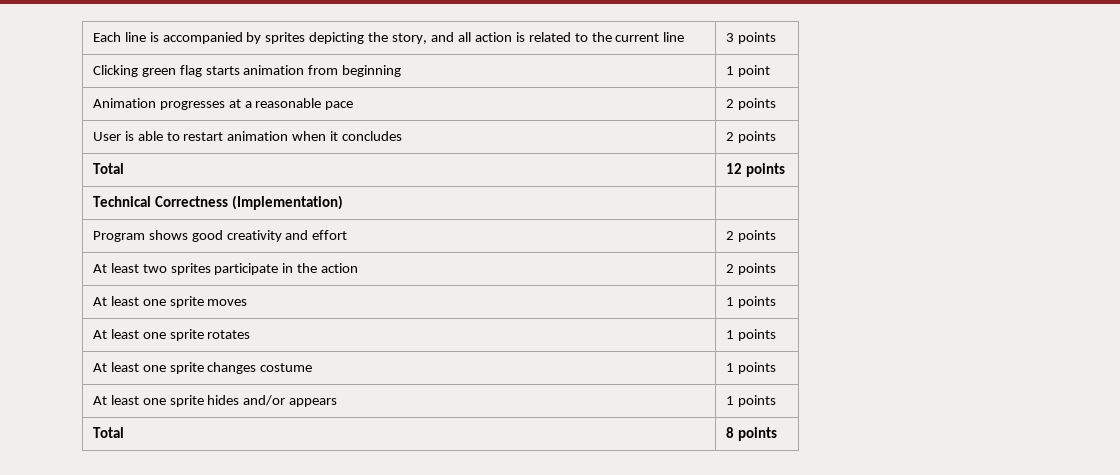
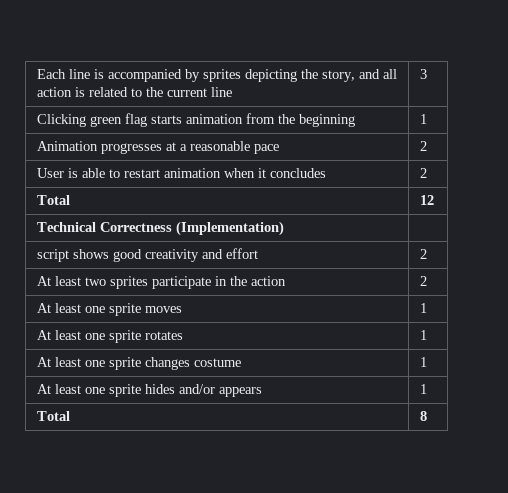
- Each line is accompanied by sprites depicting the story, and all action is related to the current line | 3 points
+ Each line is accompanied by sprites depicting the story, and all action is related to the current line | 3
- Clicking green flag starts animation from beginning | 1 point
+ Clicking green flag starts animation from the beginning | 1
- Animation progresses at a reasonable pace | 2 points
+ Animation progresses at a reasonable pace | 2
- User is able to restart animation when it concludes | 2 points
+ User is able to restart animation when it concludes | 2
- Total | 12 points
+ Total | 12
- Program shows good creativity and effort | 2 points
+ script shows good creativity and effort | 2
- At least two sprites participate in the action | 2 points
+ At least two sprites participate in the action | 2
- At least one sprite moves | 1 points
+ At least one sprite moves | 1
- At least one sprite rotates | 1 points
+ At least one sprite rotates | 1
- At least one sprite changes costume | 1 points
+ At least one sprite changes costume | 1
- At least one sprite hides and/or appears | 1 points
+ At least one sprite hides and/or appears | 1
- Total | 8 points
+ Total | 8

